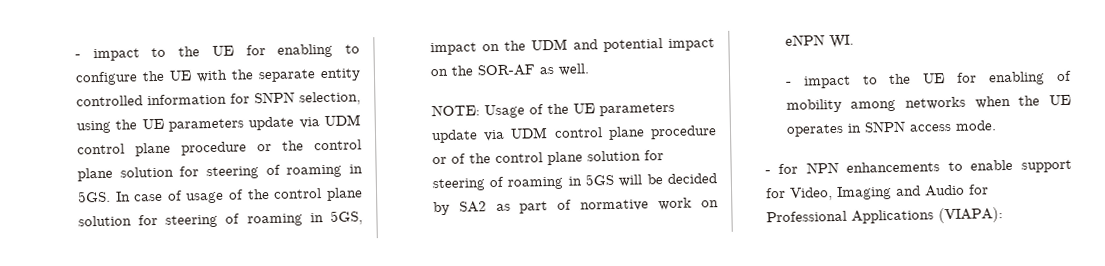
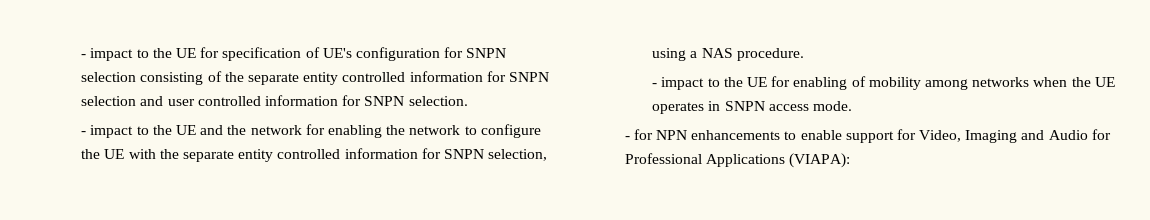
- - impact to the UE for enabling to configure the UE with the separate entity controlled information for SNPN selection, using the UE parameters update via UDM control plane procedure or the control plane solution for steering of roaming in 5GS. In case of usage of the control plane solution for steering of roaming in 5GS, impact on the UDM and potential impact on the SOR-AF as well.
- NOTE: Usage of the UE parameters update via UDM control plane procedure or of the control plane solution for steering of roaming in 5GS will be decided by SA2 as part of normative work on eNPN WI.
+ - impact to the UE for specification of UE's configuration for SNPN selection consisting of the separate entity controlled information for SNPN selection and user controlled information for SNPN selection.
+ - impact to the UE and the network for enabling the network to configure the UE with the separate entity controlled information for SNPN selection, using a NAS procedure.

